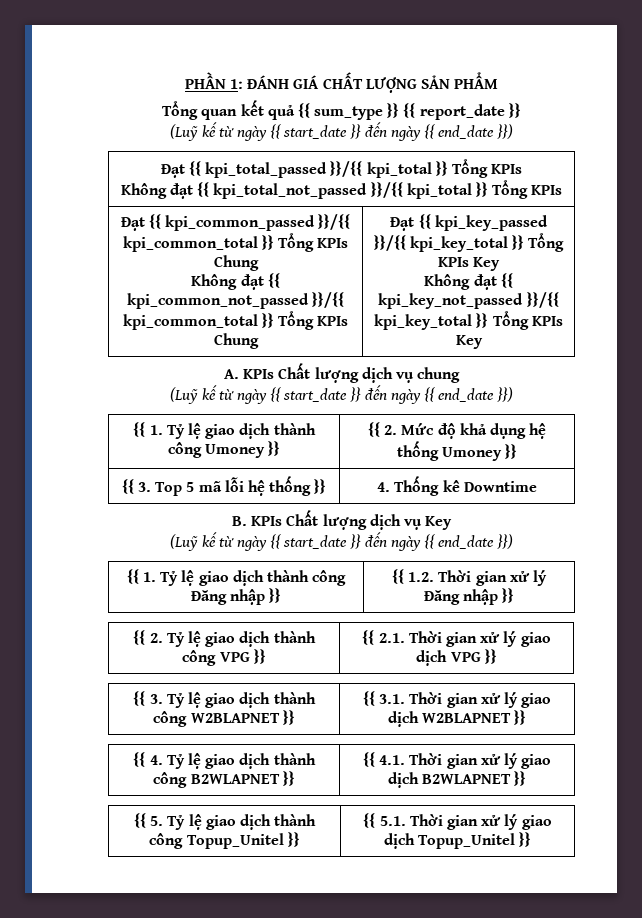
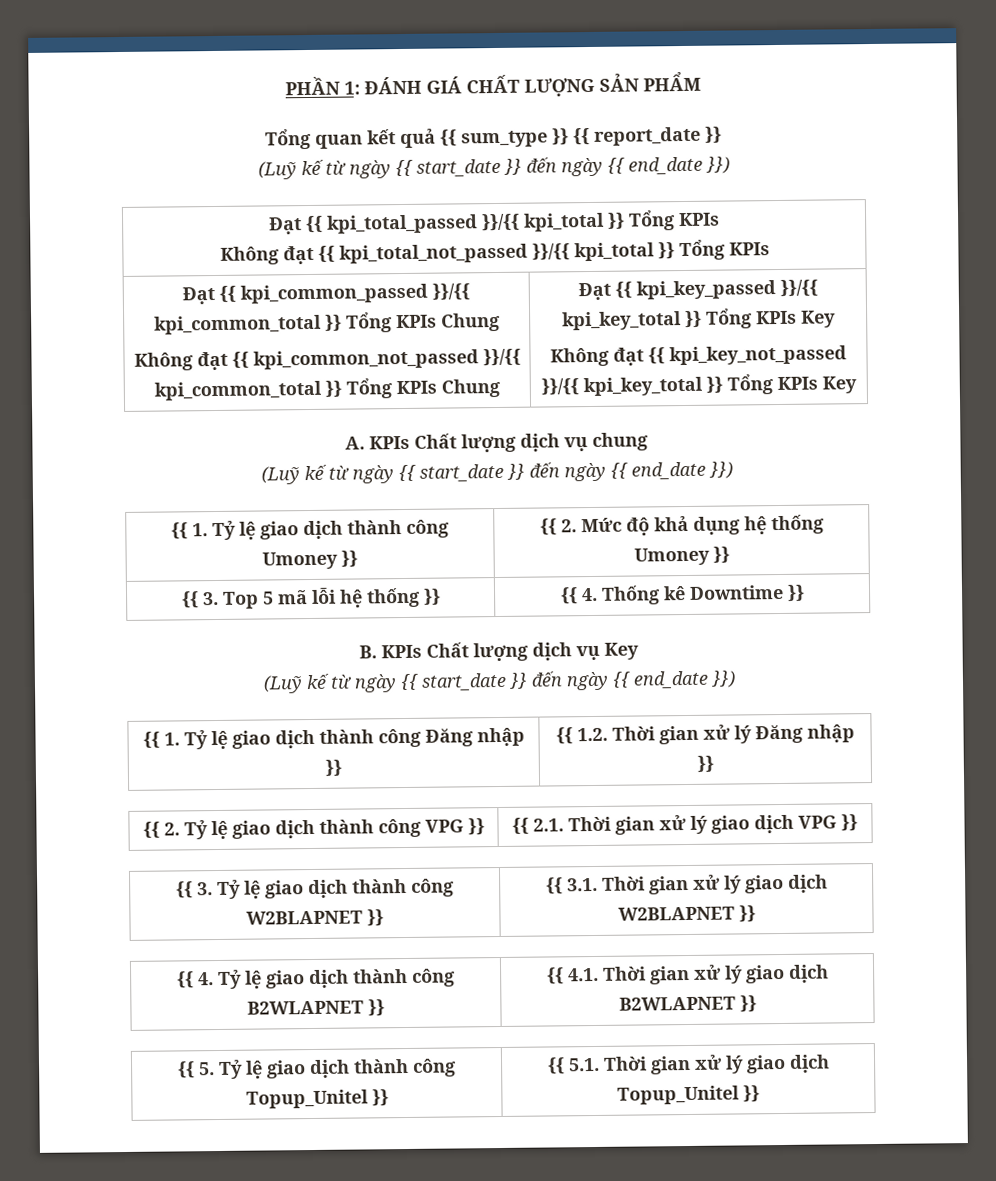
- {{ 3. Top 5 mã lỗi hệ thống }} | 4. Thống kê Downtime
+ {{ 3. Top 5 mã lỗi hệ thống }} | {{ 4. Thống kê Downtime }}

